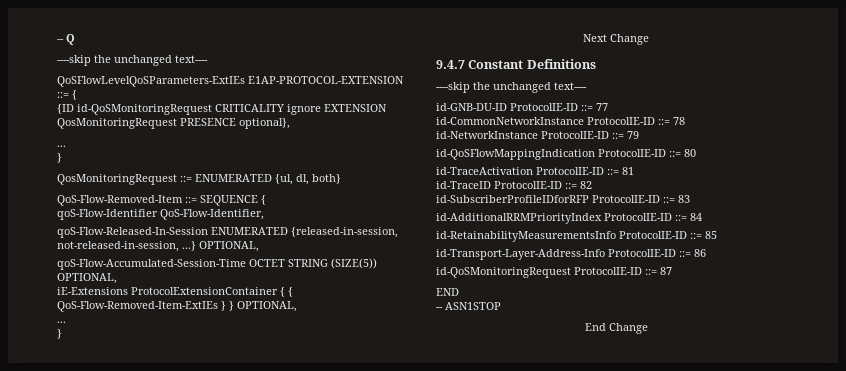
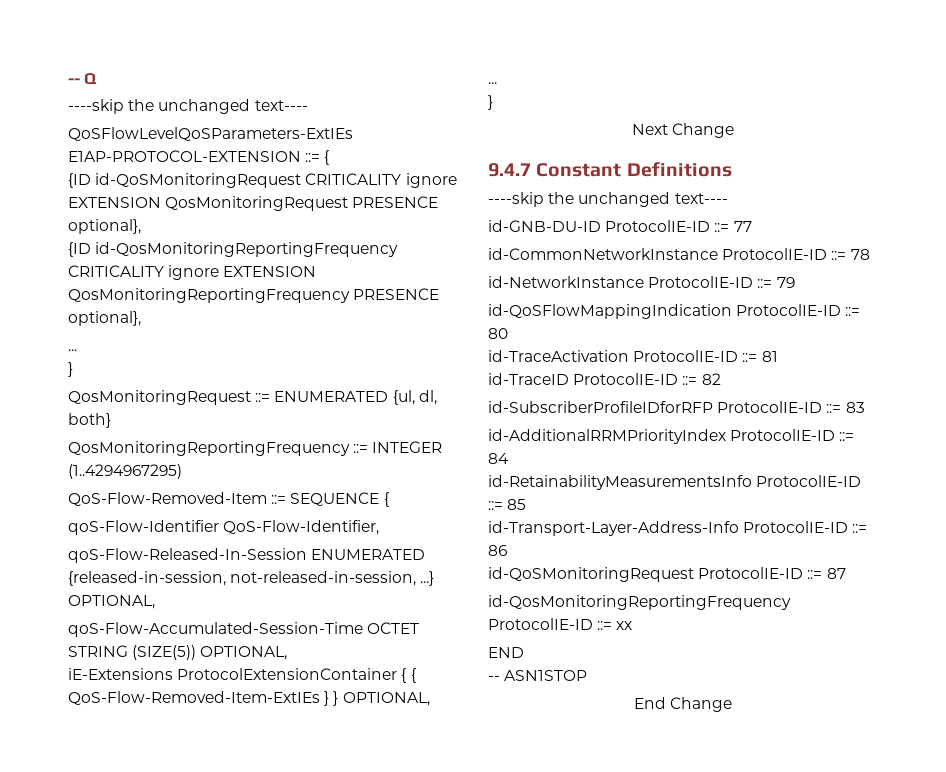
+ {ID id-QosMonitoringReportingFrequency CRITICALITY ignore EXTENSION QosMonitoringReportingFrequency PRESENCE optional},
+ QosMonitoringReportingFrequency ::= INTEGER (1..4294967295)
+ id-QosMonitoringReportingFrequency ProtocolIE-ID ::= xx

